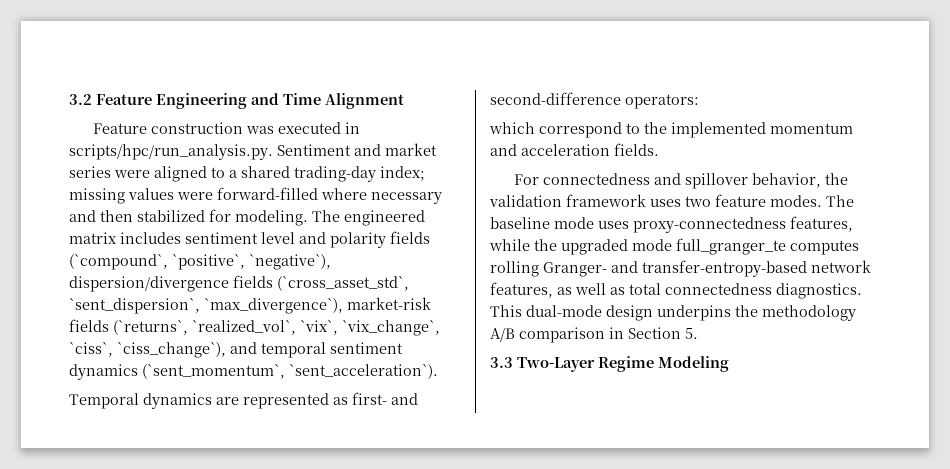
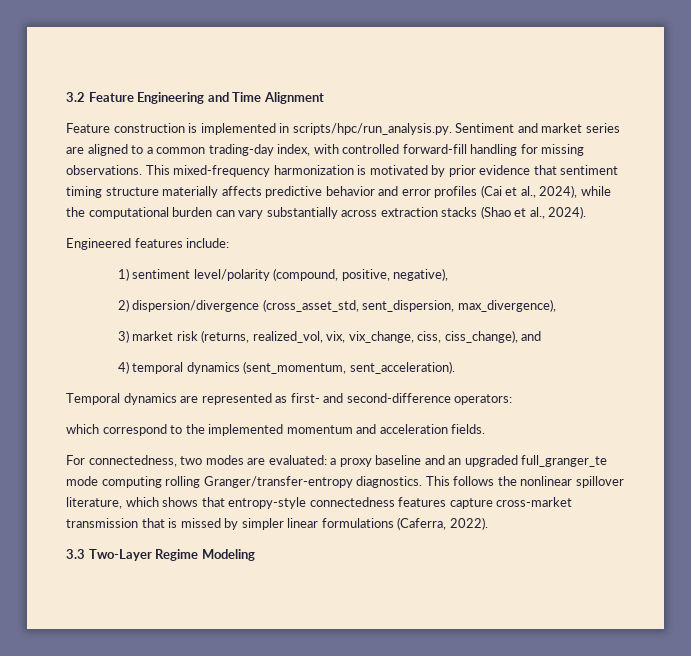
- Feature construction was executed in scripts/hpc/run_analysis.py. Sentiment and market series were aligned to a shared trading-day index; missing values were forward-filled where necessary and then stabilized for modeling. The engineered matrix includes sentiment level and polarity fields (`compound`, `positive`, `negative`), dispersion/divergence fields (`cross_asset_std`, `sent_dispersion`, `max_divergence`), market-risk fields (`returns`, `realized_vol`, `vix`, `vix_change`, `ciss`, `ciss_change`), and temporal sentiment dynamics (`sent_momentum`, `sent_acceleration`).
+ Feature construction is implemented in scripts/hpc/run_analysis.py. Sentiment and market series are aligned to a common trading-day index, with controlled forward-fill handling for missing observations. This mixed-frequency harmonization is motivated by prior evidence that sentiment timing structure materially affects predictive behavior and error profiles (Cai et al., 2024), while the computational burden can vary substantially across extraction stacks (Shao et al., 2024).
+ Engineered features include:
+ 1) sentiment level/polarity (compound, positive, negative),
+ 2) dispersion/divergence (cross_asset_std, sent_dispersion, max_divergence),
+ 3) market risk (returns, realized_vol, vix, vix_change, ciss, ciss_change), and
+ 4) temporal dynamics (sent_momentum, sent_acceleration).
- For connectedness and spillover behavior, the validation framework uses two feature modes. The baseline mode uses proxy-connectedness features, while the upgraded mode full_granger_te computes rolling Granger- and transfer-entropy-based network features, as well as total connectedness diagnostics. This dual-mode design underpins the methodology A/B comparison in Section 5.
+ For connectedness, two modes are evaluated: a proxy baseline and an upgraded full_granger_te mode computing rolling Granger/transfer-entropy diagnostics. This follows the nonlinear spillover literature, which shows that entropy-style connectedness features capture cross-market transmission that is missed by simpler linear formulations (Caferra, 2022).

